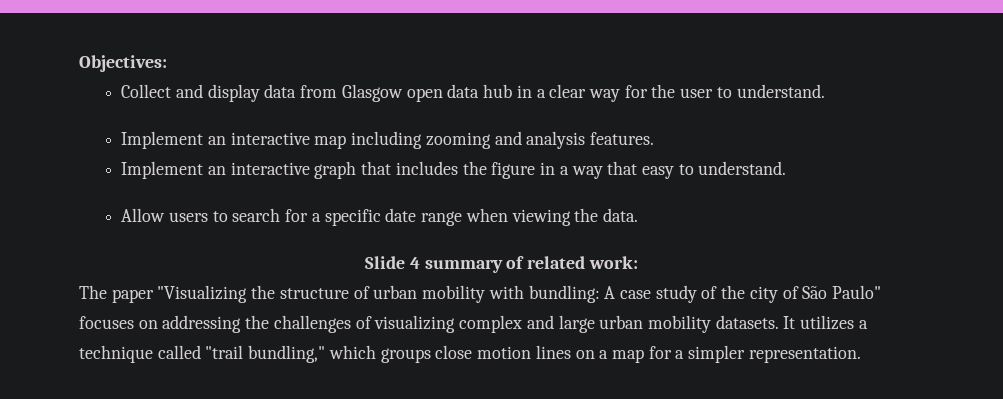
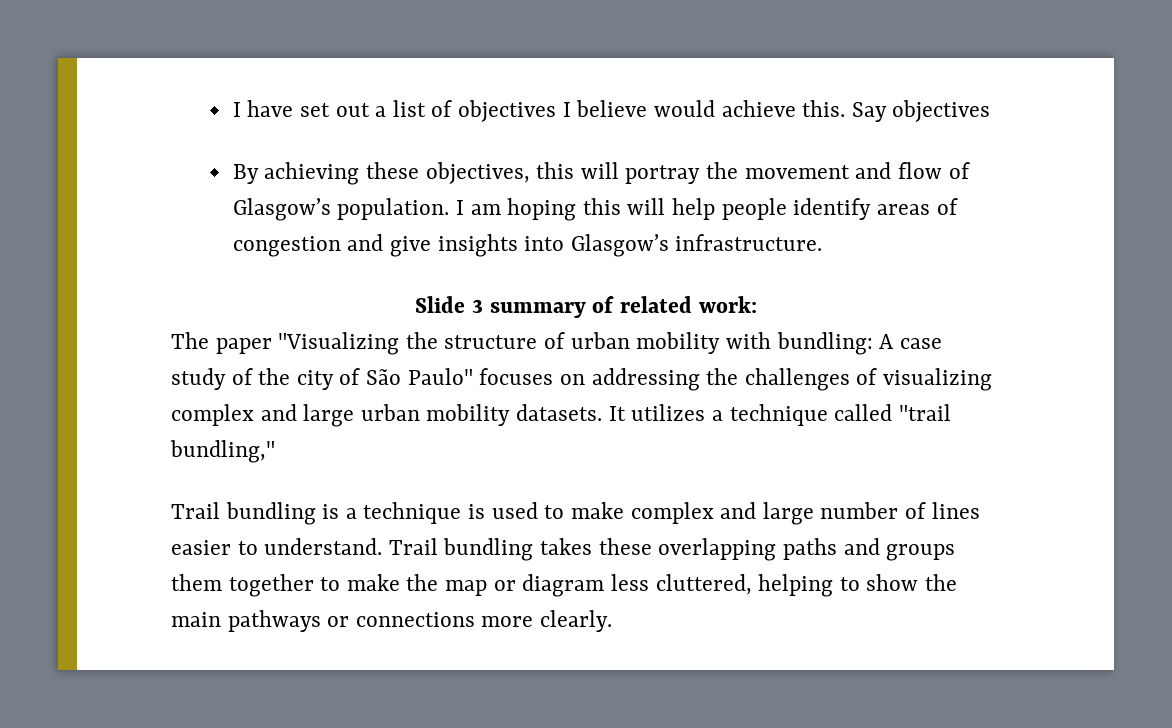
- Objectives:
- Collect and display data from Glasgow open data hub in a clear way for the user to understand.
- Implement an interactive map including zooming and analysis features.
- Implement an interactive graph that includes the figure in a way that easy to understand.
- Allow users to search for a specific date range when viewing the data.
+ I have set out a list of objectives I believe would achieve this. Say objectives
+ By achieving these objectives, this will portray the movement and flow of Glasgow’s population. I am hoping this will help people identify areas of congestion and give insights into Glasgow’s infrastructure.
- Slide 4 summary of related work:
+ Slide 3 summary of related work:
- It utilizes a technique called "trail bundling," which groups close motion lines on a map for a simpler representation.
+ It utilizes a technique called "trail bundling,"
+ Trail bundling is a technique is used to make complex and large number of lines easier to understand. Trail bundling takes these overlapping paths and groups them together to make the map or diagram less cluttered, helping to show the main pathways or connections more clearly.

